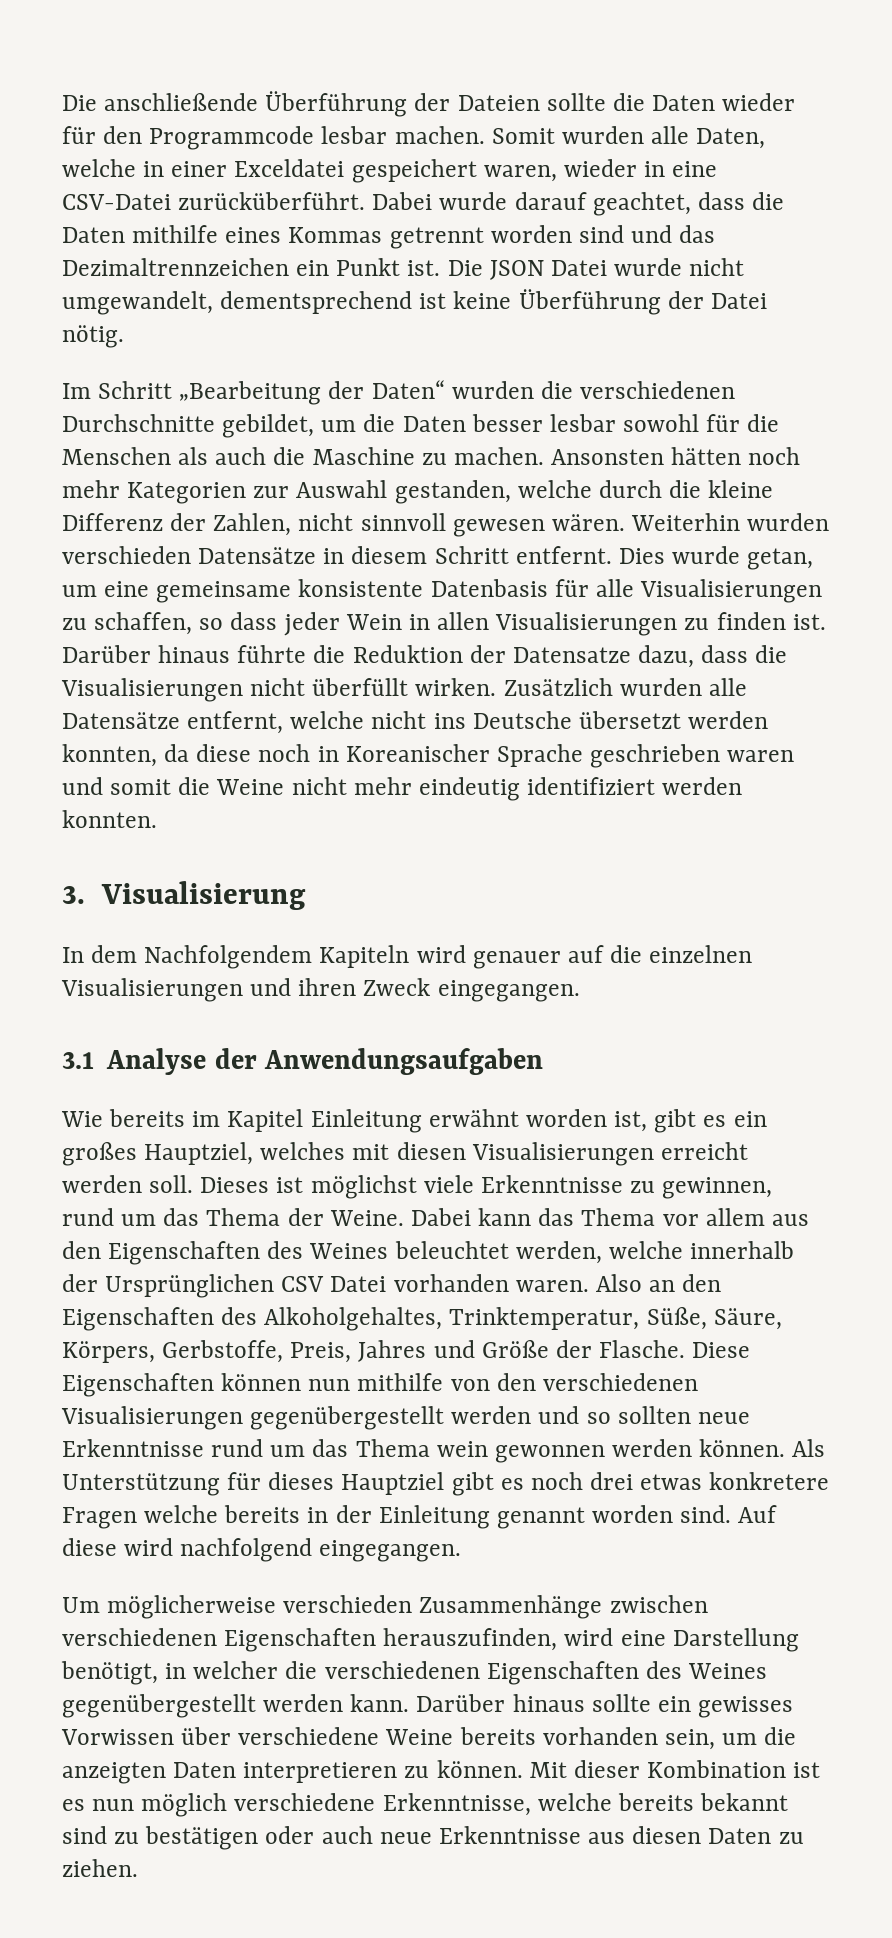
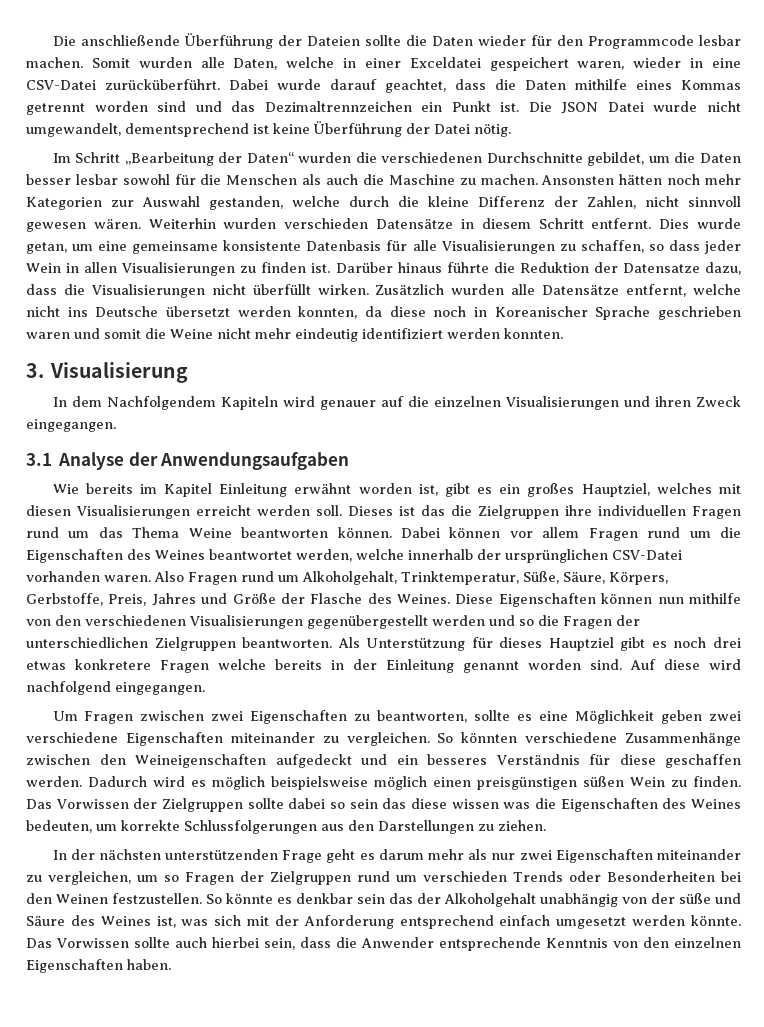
- Dieses ist möglichst viele Erkenntnisse zu gewinnen, rund um das Thema der Weine. Dabei kann das Thema vor allem aus den Eigenschaften des Weines beleuchtet werden, welche innerhalb der Ursprünglichen CSV Datei vorhanden waren. Also an den Eigenschaften des Alkoholgehaltes, Trinktemperatur, Süße, Säure, Körpers, Gerbstoffe, Preis, Jahres und Größe der Flasche.
+ Dieses ist das die Zielgruppen ihre individuellen Fragen rund um das Thema Weine beantworten können. Dabei können vor allem Fragen rund um die Eigenschaften des Weines beantwortet werden, welche innerhalb der ursprünglichen CSV-Datei vorhanden waren. Also Fragen rund um Alkoholgehalt, Trinktemperatur, Süße, Säure, Körpers, Gerbstoffe, Preis, Jahres und Größe der Flasche des Weines.
- Diese Eigenschaften können nun mithilfe von den verschiedenen Visualisierungen gegenübergestellt werden und so sollten neue Erkenntnisse rund um das Thema wein gewonnen werden können.
+ Diese Eigenschaften können nun mithilfe von den verschiedenen Visualisierungen gegenübergestellt werden und so die Fragen der unterschiedlichen Zielgruppen beantworten.
- Um möglicherweise verschieden Zusammenhänge zwischen verschiedenen Eigenschaften herauszufinden, wird eine Darstellung benötigt, in welcher die verschiedenen Eigenschaften des Weines gegenübergestellt werden kann. Darüber hinaus sollte ein gewisses Vorwissen über verschiedene Weine bereits vorhanden sein, um die anzeigten Daten interpretieren zu können. Mit dieser Kombination ist es nun möglich verschiedene Erkenntnisse, welche bereits bekannt sind zu bestätigen oder auch neue Erkenntnisse aus diesen Daten zu ziehen.
+ Um Fragen zwischen zwei Eigenschaften zu beantworten, sollte es eine Möglichkeit geben zwei verschiedene Eigenschaften miteinander zu vergleichen. So könnten verschiedene Zusammenhänge zwischen den Weineigenschaften aufgedeckt und ein besseres Verständnis für diese geschaffen werden. Dadurch wird es möglich beispielsweise möglich einen preisgünstigen süßen Wein zu finden. Das Vorwissen der Zielgruppen sollte dabei so sein das diese wissen was die Eigenschaften des Weines bedeuten, um korrekte Schlussfolgerungen aus den Darstellungen zu ziehen.
+ In der nächsten unterstützenden Frage geht es darum mehr als nur zwei Eigenschaften miteinander zu vergleichen, um so Fragen der Zielgruppen rund um verschieden Trends oder Besonderheiten bei den Weinen festzustellen. So könnte es denkbar sein das der Alkoholgehalt unabhängig von der süße und Säure des Weines ist, was sich mit der Anforderung entsprechend einfach umgesetzt werden könnte. Das Vorwissen sollte auch hierbei sein, dass die Anwender entsprechende Kenntnis von den einzelnen Eigenschaften haben.

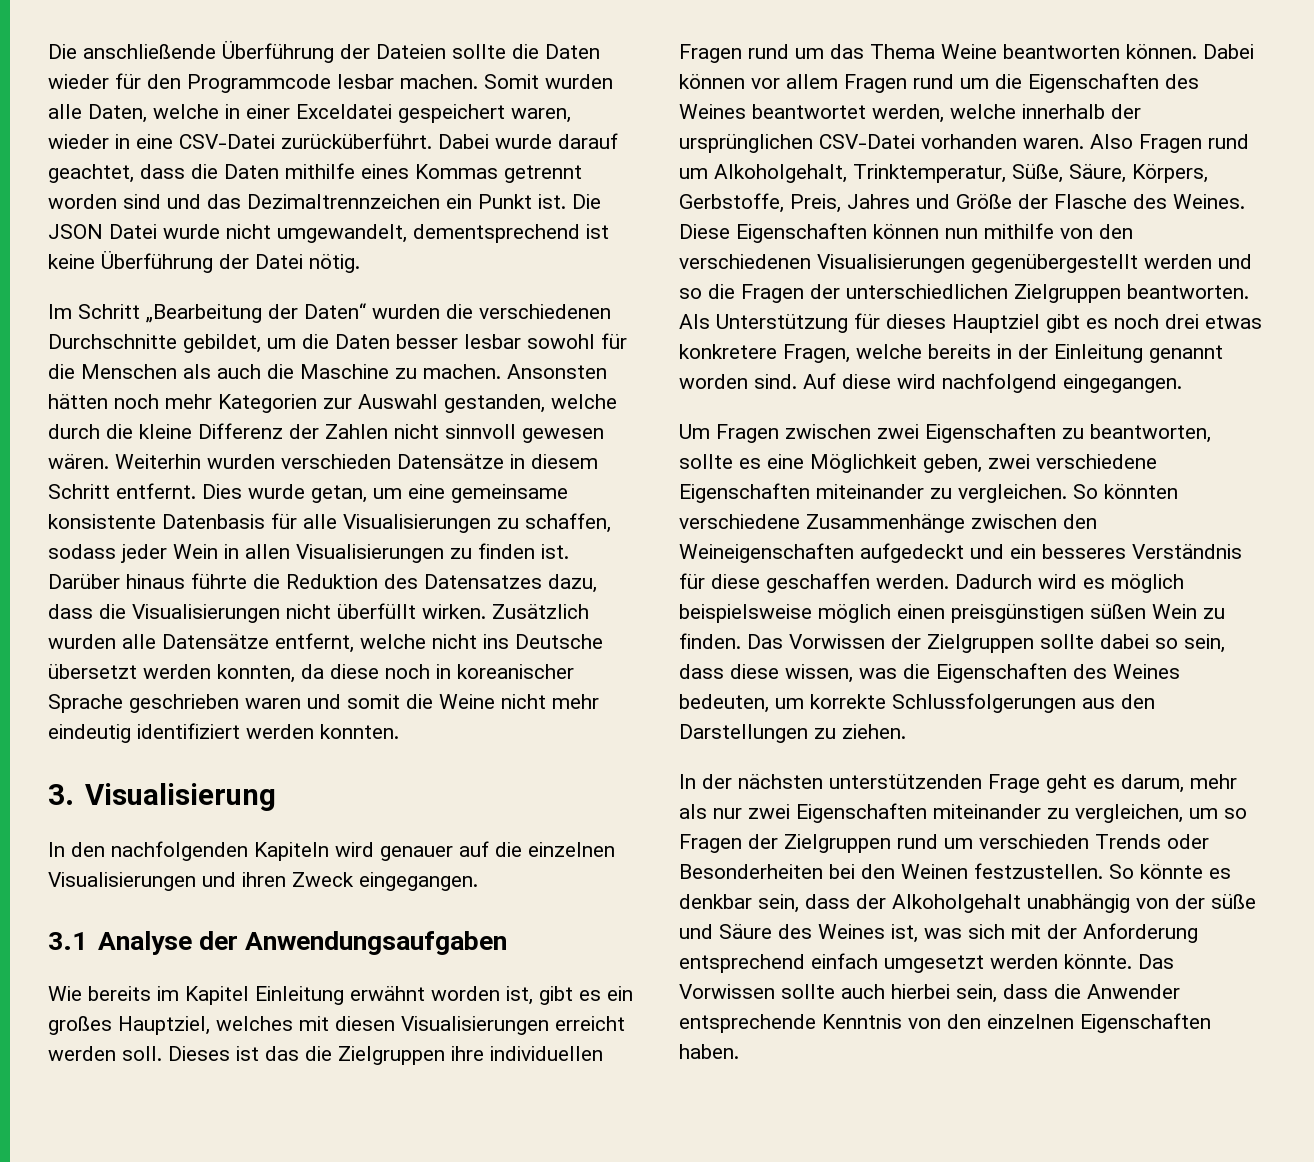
- Ansonsten hätten noch mehr Kategorien zur Auswahl gestanden, welche durch die kleine Differenz der Zahlen, nicht sinnvoll gewesen wären.
+ Ansonsten hätten noch mehr Kategorien zur Auswahl gestanden, welche durch die kleine Differenz der Zahlen nicht sinnvoll gewesen wären.
- Dies wurde getan, um eine gemeinsame konsistente Datenbasis für alle Visualisierungen zu schaffen, so dass jeder Wein in allen Visualisierungen zu finden ist.
+ Dies wurde getan, um eine gemeinsame konsistente Datenbasis für alle Visualisierungen zu schaffen, sodass jeder Wein in allen Visualisierungen zu finden ist.
- Darüber hinaus führte die Reduktion der Datensatze dazu, dass die Visualisierungen nicht überfüllt wirken.
+ Darüber hinaus führte die Reduktion des Datensatzes dazu, dass die Visualisierungen nicht überfüllt wirken.
- Zusätzlich wurden alle Datensätze entfernt, welche nicht ins Deutsche übersetzt werden konnten, da diese noch in Koreanischer Sprache geschrieben waren und somit die Weine nicht mehr eindeutig identifiziert werden konnten.
+ Zusätzlich wurden alle Datensätze entfernt, welche nicht ins Deutsche übersetzt werden konnten, da diese noch in koreanischer Sprache geschrieben waren und somit die Weine nicht mehr eindeutig identifiziert werden konnten.
- In dem Nachfolgendem Kapiteln wird genauer auf die einzelnen Visualisierungen und ihren Zweck eingegangen.
+ In den nachfolgenden Kapiteln wird genauer auf die einzelnen Visualisierungen und ihren Zweck eingegangen.
- Als Unterstützung für dieses Hauptziel gibt es noch drei etwas konkretere Fragen welche bereits in der Einleitung genannt worden sind.
+ Als Unterstützung für dieses Hauptziel gibt es noch drei etwas konkretere Fragen, welche bereits in der Einleitung genannt worden sind.
- Um Fragen zwischen zwei Eigenschaften zu beantworten, sollte es eine Möglichkeit geben zwei verschiedene Eigenschaften miteinander zu vergleichen.
+ Um Fragen zwischen zwei Eigenschaften zu beantworten, sollte es eine Möglichkeit geben, zwei verschiedene Eigenschaften miteinander zu vergleichen.
- Das Vorwissen der Zielgruppen sollte dabei so sein das diese wissen was die Eigenschaften des Weines bedeuten, um korrekte Schlussfolgerungen aus den Darstellungen zu ziehen.
+ Das Vorwissen der Zielgruppen sollte dabei so sein, dass diese wissen, was die Eigenschaften des Weines bedeuten, um korrekte Schlussfolgerungen aus den Darstellungen zu ziehen.
- In der nächsten unterstützenden Frage geht es darum mehr als nur zwei Eigenschaften miteinander zu vergleichen, um so Fragen der Zielgruppen rund um verschieden Trends oder Besonderheiten bei den Weinen festzustellen.
+ In der nächsten unterstützenden Frage geht es darum, mehr als nur zwei Eigenschaften miteinander zu vergleichen, um so Fragen der Zielgruppen rund um verschieden Trends oder Besonderheiten bei den Weinen festzustellen.
- So könnte es denkbar sein das der Alkoholgehalt unabhängig von der süße und Säure des Weines ist, was sich mit der Anforderung entsprechend einfach umgesetzt werden könnte.
+ So könnte es denkbar sein, dass der Alkoholgehalt unabhängig von der süße und Säure des Weines ist, was sich mit der Anforderung entsprechend einfach umgesetzt werden könnte.

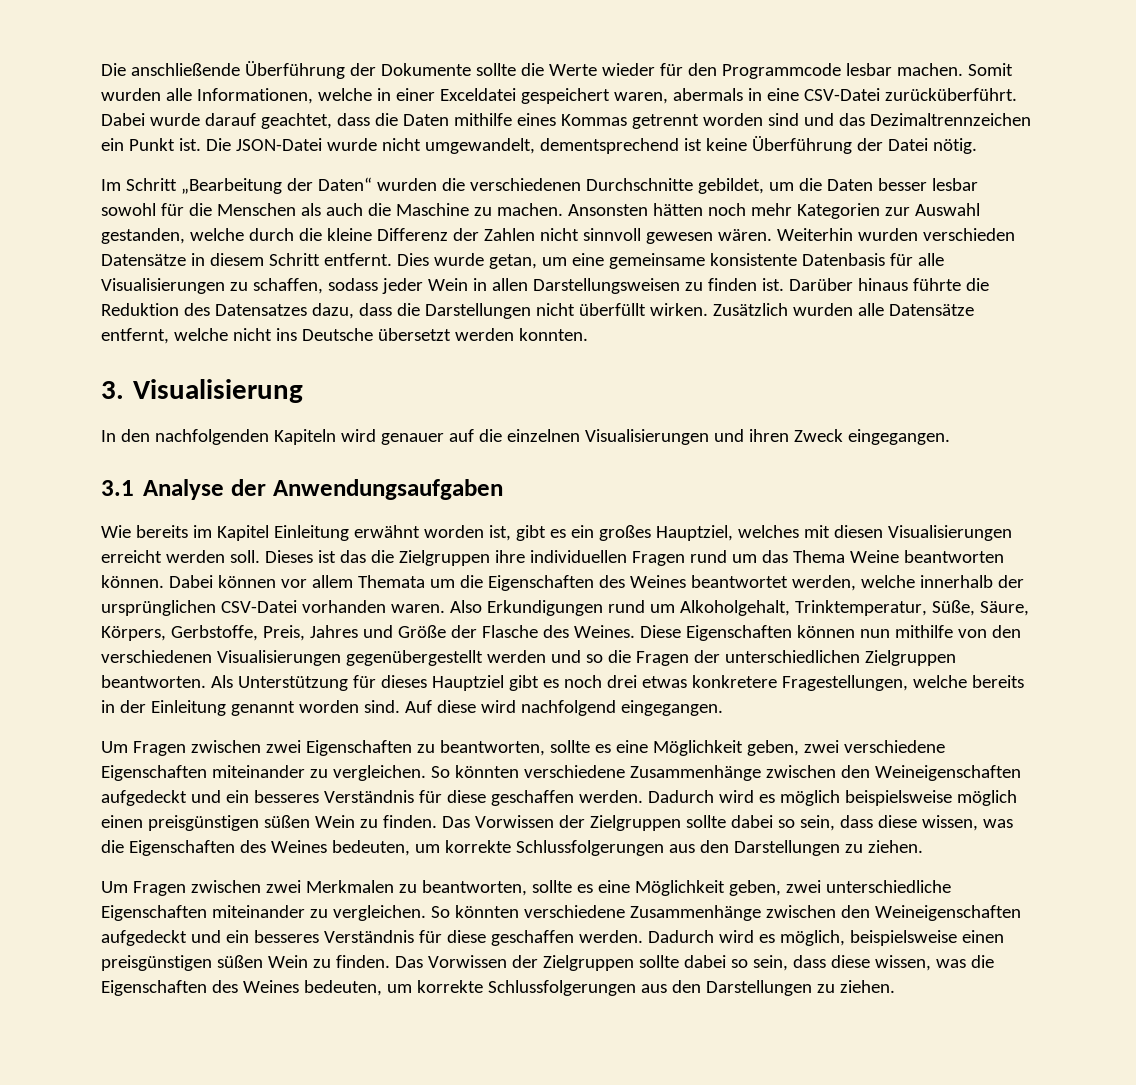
- Die anschließende Überführung der Dateien sollte die Daten wieder für den Programmcode lesbar machen.
+ Die anschließende Überführung der Dokumente sollte die Werte wieder für den Programmcode lesbar machen.
- Somit wurden alle Daten, welche in einer Exceldatei gespeichert waren, wieder in eine CSV-Datei zurücküberführt.
+ Somit wurden alle Informationen, welche in einer Exceldatei gespeichert waren, abermals in eine CSV-Datei zurücküberführt.
- Die JSON Datei wurde nicht umgewandelt, dementsprechend ist keine Überführung der Datei nötig.
+ Die JSON-Datei wurde nicht umgewandelt, dementsprechend ist keine Überführung der Datei nötig.
- Dies wurde getan, um eine gemeinsame konsistente Datenbasis für alle Visualisierungen zu schaffen, sodass jeder Wein in allen Visualisierungen zu finden ist.
+ Dies wurde getan, um eine gemeinsame konsistente Datenbasis für alle Visualisierungen zu schaffen, sodass jeder Wein in allen Darstellungsweisen zu finden ist.
- Darüber hinaus führte die Reduktion des Datensatzes dazu, dass die Visualisierungen nicht überfüllt wirken.
+ Darüber hinaus führte die Reduktion des Datensatzes dazu, dass die Darstellungen nicht überfüllt wirken.
- Zusätzlich wurden alle Datensätze entfernt, welche nicht ins Deutsche übersetzt werden konnten, da diese noch in koreanischer Sprache geschrieben waren und somit die Weine nicht mehr eindeutig identifiziert werden konnten.
+ Zusätzlich wurden alle Datensätze entfernt, welche nicht ins Deutsche übersetzt werden konnten.
- Dabei können vor allem Fragen rund um die Eigenschaften des Weines beantwortet werden, welche innerhalb der ursprünglichen CSV-Datei vorhanden waren.
+ Dabei können vor allem Themata um die Eigenschaften des Weines beantwortet werden, welche innerhalb der ursprünglichen CSV-Datei vorhanden waren.
- Also Fragen rund um Alkoholgehalt, Trinktemperatur, Süße, Säure, Körpers, Gerbstoffe, Preis, Jahres und Größe der Flasche des Weines.
+ Also Erkundigungen rund um Alkoholgehalt, Trinktemperatur, Süße, Säure, Körpers, Gerbstoffe, Preis, Jahres und Größe der Flasche des Weines.
- Als Unterstützung für dieses Hauptziel gibt es noch drei etwas konkretere Fragen, welche bereits in der Einleitung genannt worden sind.
+ Als Unterstützung für dieses Hauptziel gibt es noch drei etwas konkretere Fragestellungen, welche bereits in der Einleitung genannt worden sind.
- In der nächsten unterstützenden Frage geht es darum, mehr als nur zwei Eigenschaften miteinander zu vergleichen, um so Fragen der Zielgruppen rund um verschieden Trends oder Besonderheiten bei den Weinen festzustellen. So könnte es denkbar sein, dass der Alkoholgehalt unabhängig von der süße und Säure des Weines ist, was sich mit der Anforderung entsprechend einfach umgesetzt werden könnte. Das Vorwissen sollte auch hierbei sein, dass die Anwender entsprechende Kenntnis von den einzelnen Eigenschaften haben.
+ Um Fragen zwischen zwei Merkmalen zu beantworten, sollte es eine Möglichkeit geben, zwei unterschiedliche Eigenschaften miteinander zu vergleichen. So könnten verschiedene Zusammenhänge zwischen den Weineigenschaften aufgedeckt und ein besseres Verständnis für diese geschaffen werden. Dadurch wird es möglich, beispielsweise einen preisgünstigen süßen Wein zu finden. Das Vorwissen der Zielgruppen sollte dabei so sein, dass diese wissen, was die Eigenschaften des Weines bedeuten, um korrekte Schlussfolgerungen aus den Darstellungen zu ziehen.

